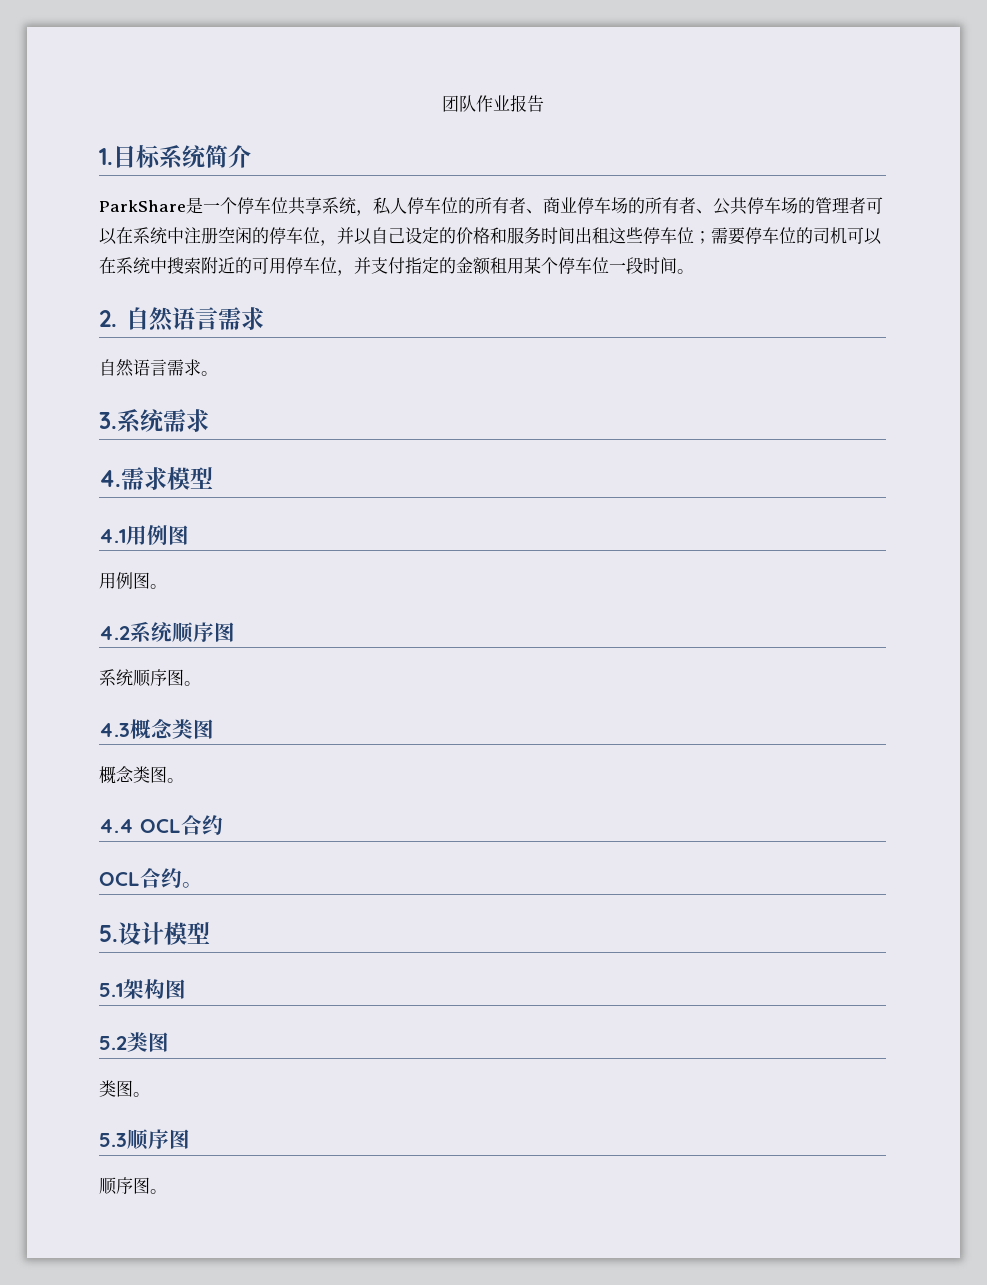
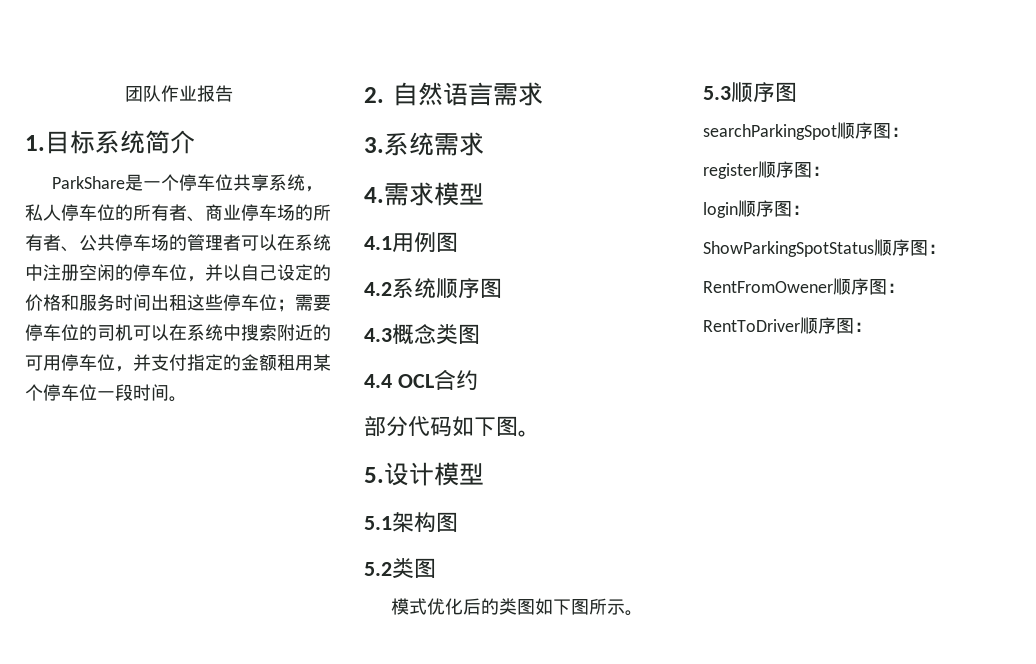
- 自然语言需求。
- 用例图。
- 系统顺序图。
- 概念类图。
- OCL合约。
+ 部分代码如下图。
  5.2类图
- 类图。
+ 模式优化后的类图如下图所示。
  5.3顺序图
- 顺序图。
+ searchParkingSpot顺序图：
+ register顺序图：
+ login顺序图：
+ ShowParkingSpotStatus顺序图：
+ RentFromOwener顺序图：
+ RentToDriver顺序图：

